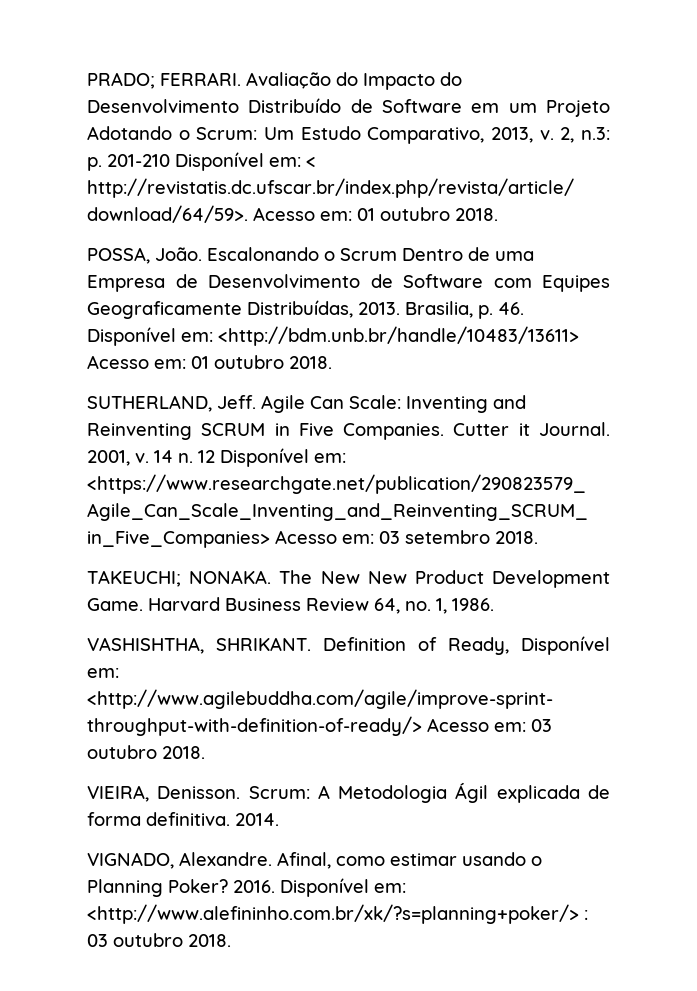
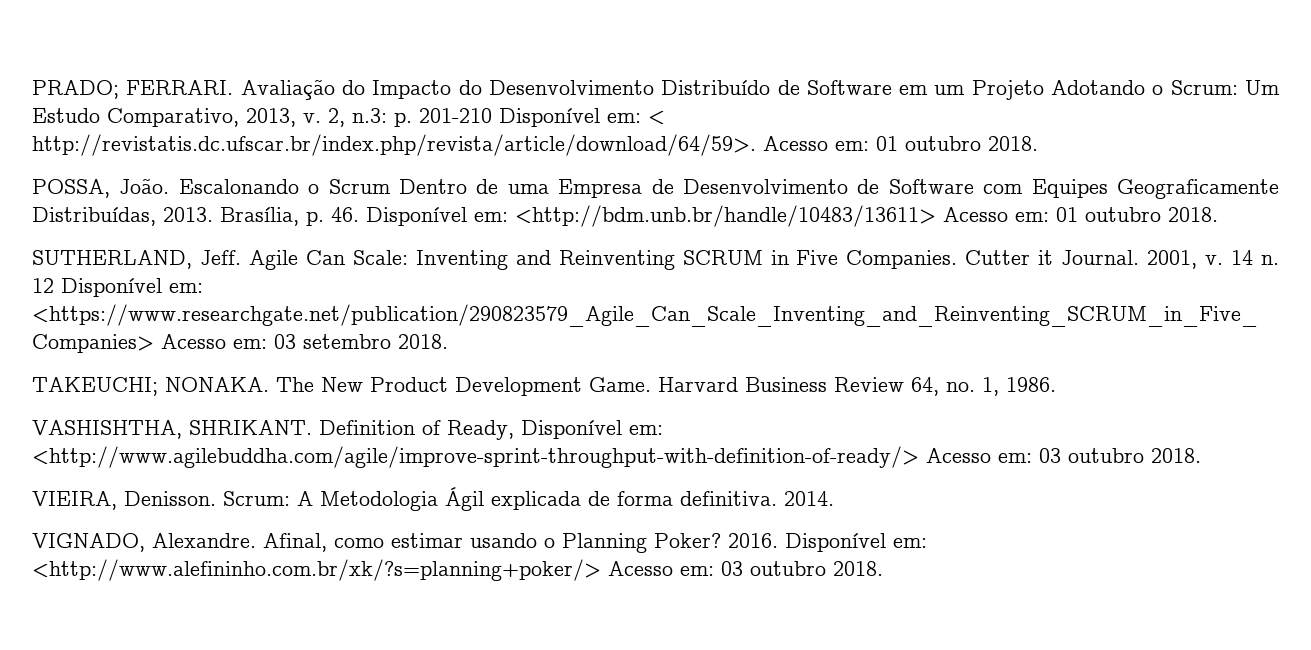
- Brasilia, p. 46. Disponível em: <http://bdm.unb.br/handle/10483/13611> Acesso em: 01 outubro 2018.
+ Brasília, p. 46. Disponível em: <http://bdm.unb.br/handle/10483/13611> Acesso em: 01 outubro 2018.
- The New New Product Development Game.
+ The New Product Development Game.
- Disponível em: <http://www.alefininho.com.br/xk/?s=planning+poker/> : 03 outubro 2018.
+ Disponível em: <http://www.alefininho.com.br/xk/?s=planning+poker/> Acesso em: 03 outubro 2018.

